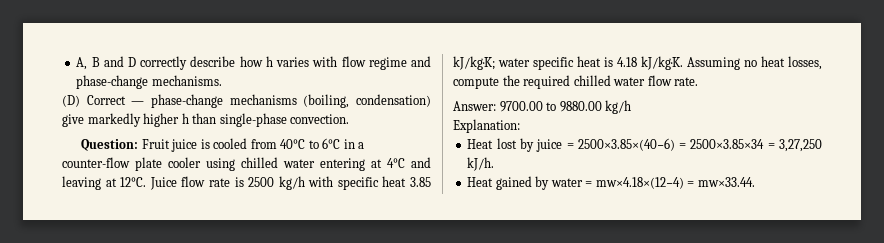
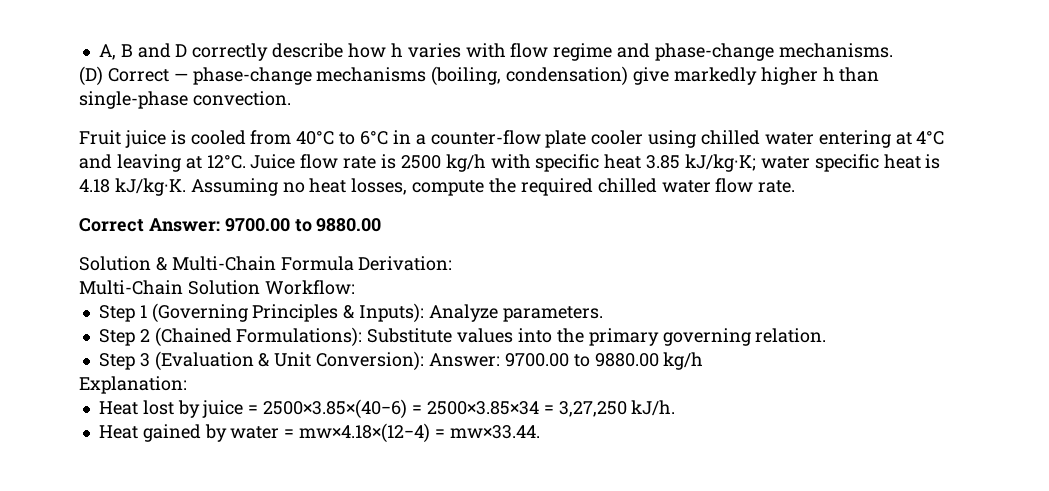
- Question: Fruit juice is cooled from 40°C to 6°C in a counter-flow plate cooler using chilled water entering at 4°C and leaving at 12°C.
+ Fruit juice is cooled from 40°C to 6°C in a counter-flow plate cooler using chilled water entering at 4°C and leaving at 12°C.
- Answer: 9700.00 to 9880.00 kg/h
+ Correct Answer: 9700.00 to 9880.00
+ Solution & Multi-Chain Formula Derivation:
+ Multi-Chain Solution Workflow:
+ Step 1 (Governing Principles & Inputs): Analyze parameters.
+ Step 2 (Chained Formulations): Substitute values into the primary governing relation.
+ Step 3 (Evaluation & Unit Conversion): Answer: 9700.00 to 9880.00 kg/h

